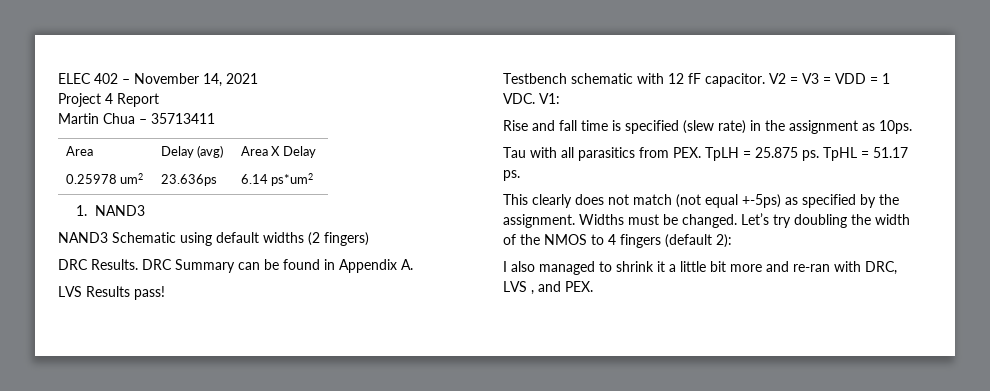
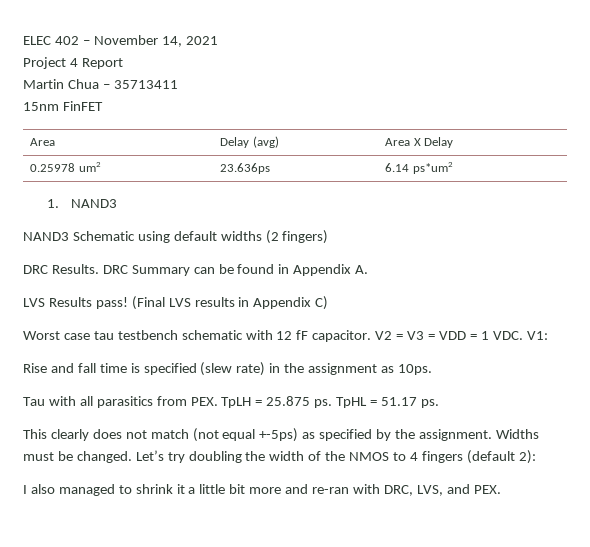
+ 15nm FinFET
- LVS Results pass!
- Testbench schematic with 12 fF capacitor.
+ LVS Results pass! (Final LVS results in Appendix C)
+ Worst case tau testbench schematic with 12 fF capacitor.
- I also managed to shrink it a little bit more and re-ran with DRC, LVS , and PEX.
+ I also managed to shrink it a little bit more and re-ran with DRC, LVS, and PEX.

